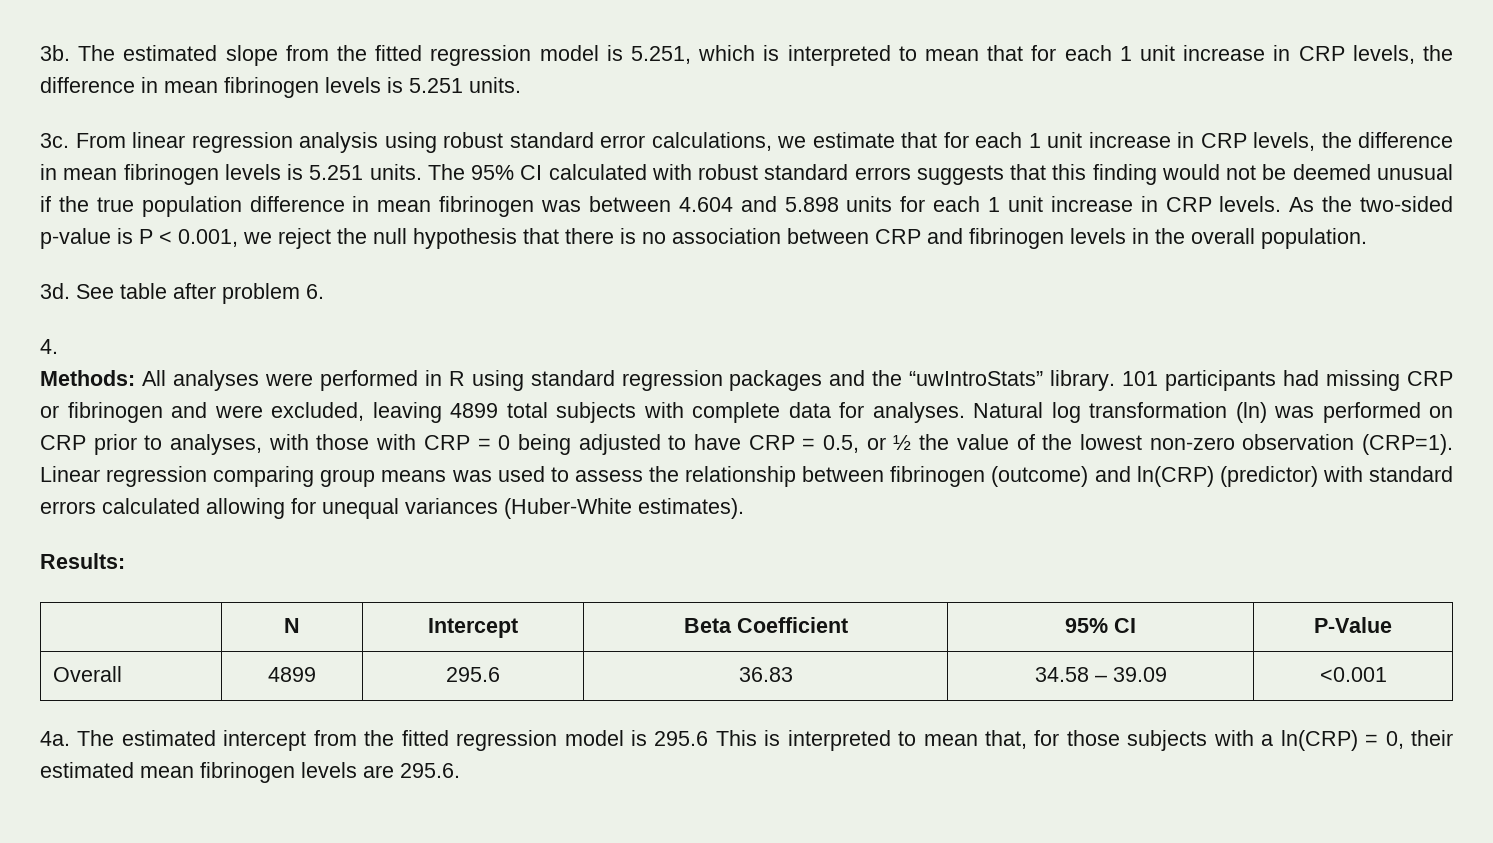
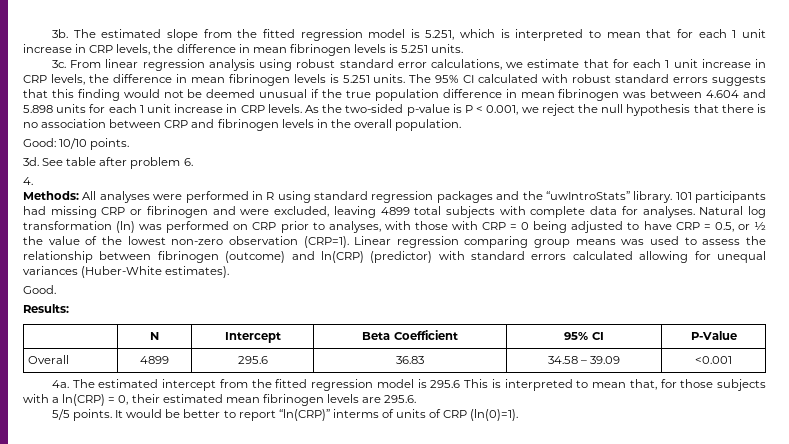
+ Good: 10/10 points.
+ Good.
+ 5/5 points. It would be better to report “ln(CRP)” interms of units of CRP (ln(0)=1).

